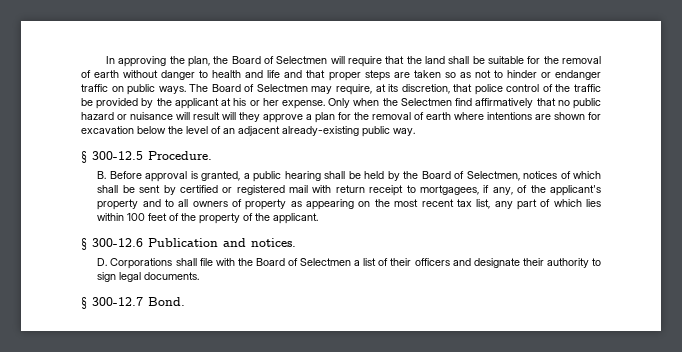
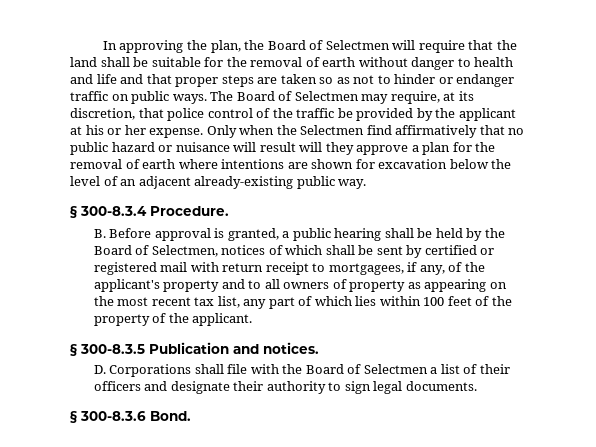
- § 300-12.5 Procedure.
+ § 300-8.3.4 Procedure.
- § 300-12.6 Publication and notices.
+ § 300-8.3.5 Publication and notices.
- § 300-12.7 Bond.
+ § 300-8.3.6 Bond.

